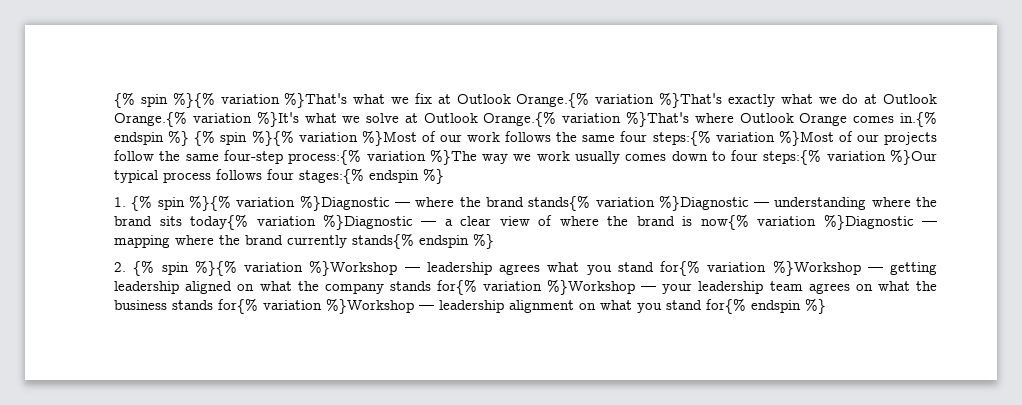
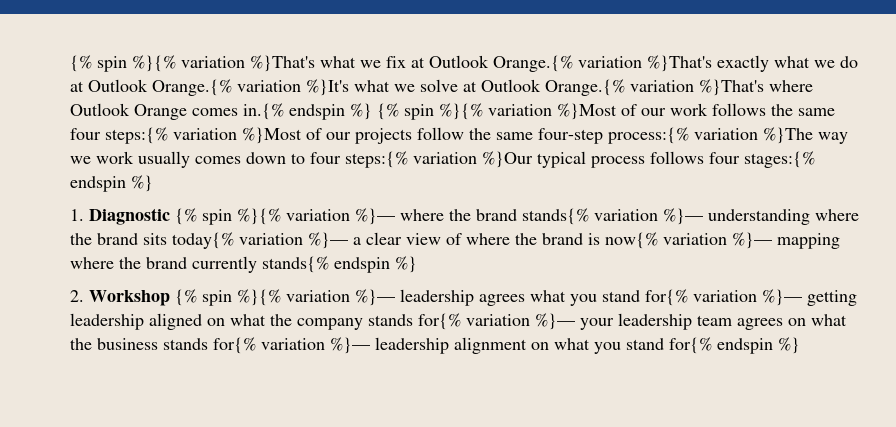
- 1. {% spin %}{% variation %}Diagnostic — where the brand stands{% variation %}Diagnostic — understanding where the brand sits today{% variation %}Diagnostic — a clear view of where the brand is now{% variation %}Diagnostic — mapping where the brand currently stands{% endspin %}
+ 1. Diagnostic {% spin %}{% variation %}— where the brand stands{% variation %}— understanding where the brand sits today{% variation %}— a clear view of where the brand is now{% variation %}— mapping where the brand currently stands{% endspin %}
- 2. {% spin %}{% variation %}Workshop — leadership agrees what you stand for{% variation %}Workshop — getting leadership aligned on what the company stands for{% variation %}Workshop — your leadership team agrees on what the business stands for{% variation %}Workshop — leadership alignment on what you stand for{% endspin %}
+ 2. Workshop {% spin %}{% variation %}— leadership agrees what you stand for{% variation %}— getting leadership aligned on what the company stands for{% variation %}— your leadership team agrees on what the business stands for{% variation %}— leadership alignment on what you stand for{% endspin %}

